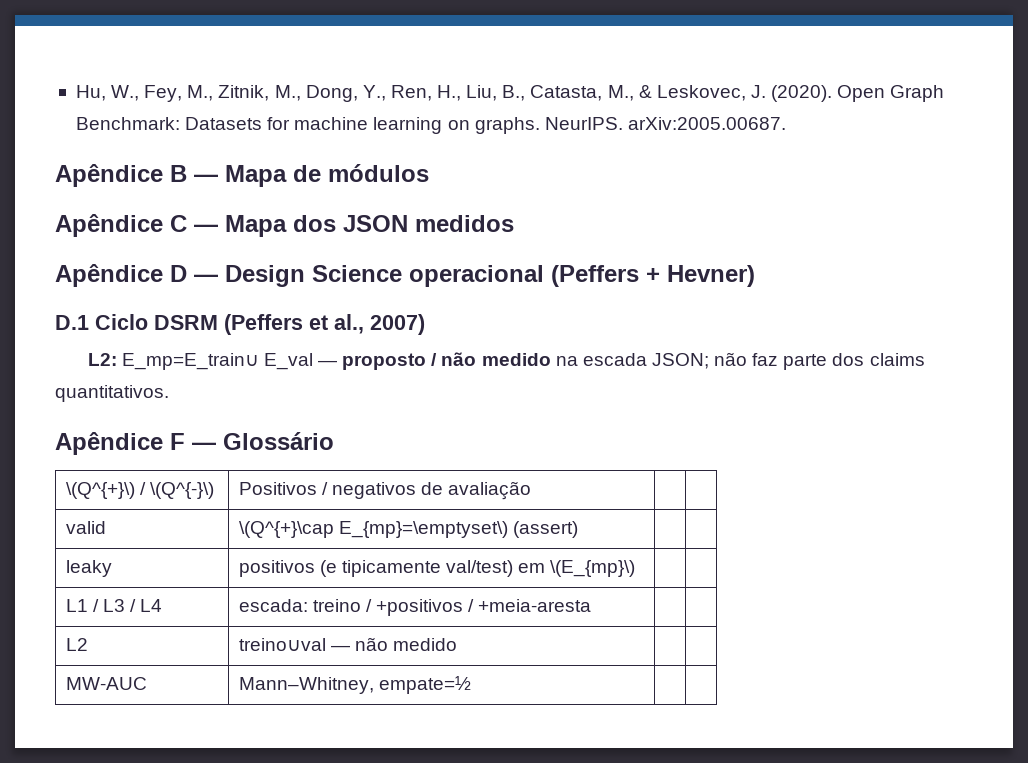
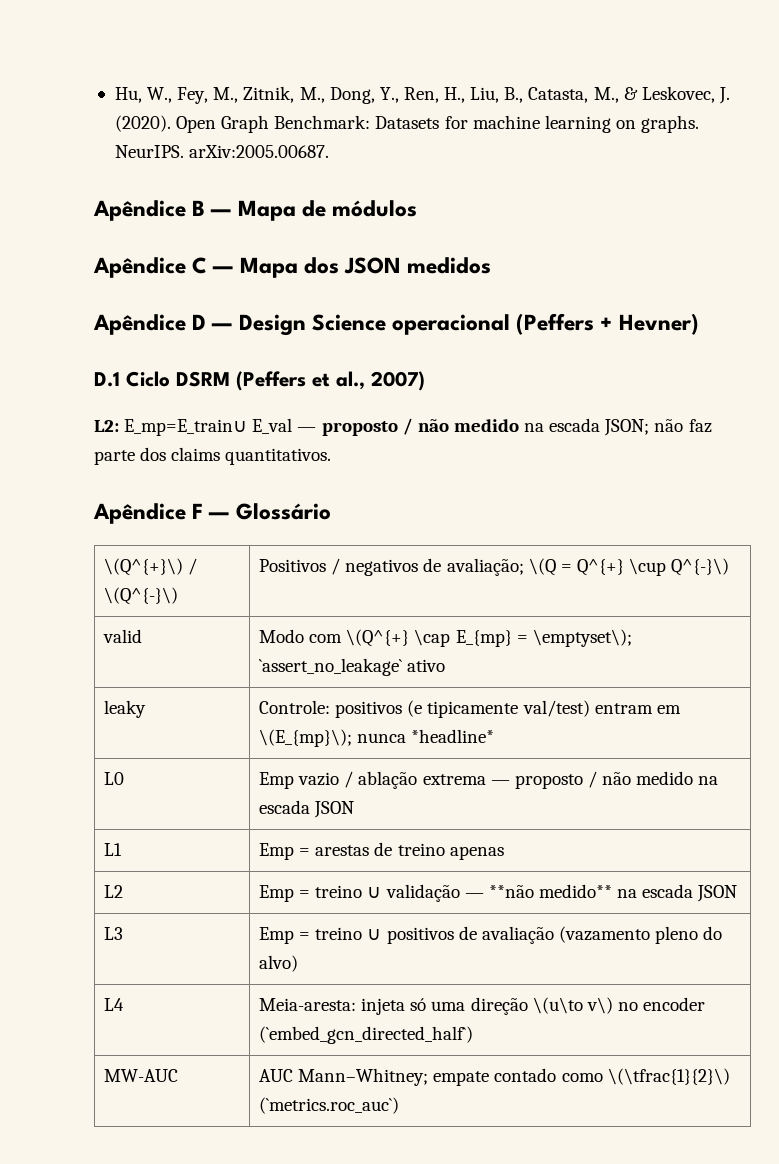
- \(Q^{+}\) / \(Q^{-}\) | Positivos / negativos de avaliação | |
- valid | \(Q^{+}\cap E_{mp}=\emptyset\) (assert) | |
+ \(Q^{+}\) / \(Q^{-}\) | Positivos / negativos de avaliação; \(Q = Q^{+} \cup Q^{-}\)
+ valid | Modo com \(Q^{+} \cap E_{mp} = \emptyset\); `assert_no_leakage` ativo
- leaky | positivos (e tipicamente val/test) em \(E_{mp}\) | |
- L1 / L3 / L4 | escada: treino / +positivos / +meia-aresta | |
- L2 | treino∪val — não medido | |
- MW-AUC | Mann–Whitney, empate=½ | |
+ leaky | Controle: positivos (e tipicamente val/test) entram em \(E_{mp}\); nunca *headline*
+ L0 | Emp vazio / ablação extrema — proposto / não medido na escada JSON
+ L1 | Emp = arestas de treino apenas
+ L2 | Emp = treino ∪ validação — **não medido** na escada JSON
+ L3 | Emp = treino ∪ positivos de avaliação (vazamento pleno do alvo)
+ L4 | Meia-aresta: injeta só uma direção \(u\to v\) no encoder (`embed_gcn_directed_half`)
+ MW-AUC | AUC Mann–Whitney; empate contado como \(\tfrac{1}{2}\) (`metrics.roc_auc`)

